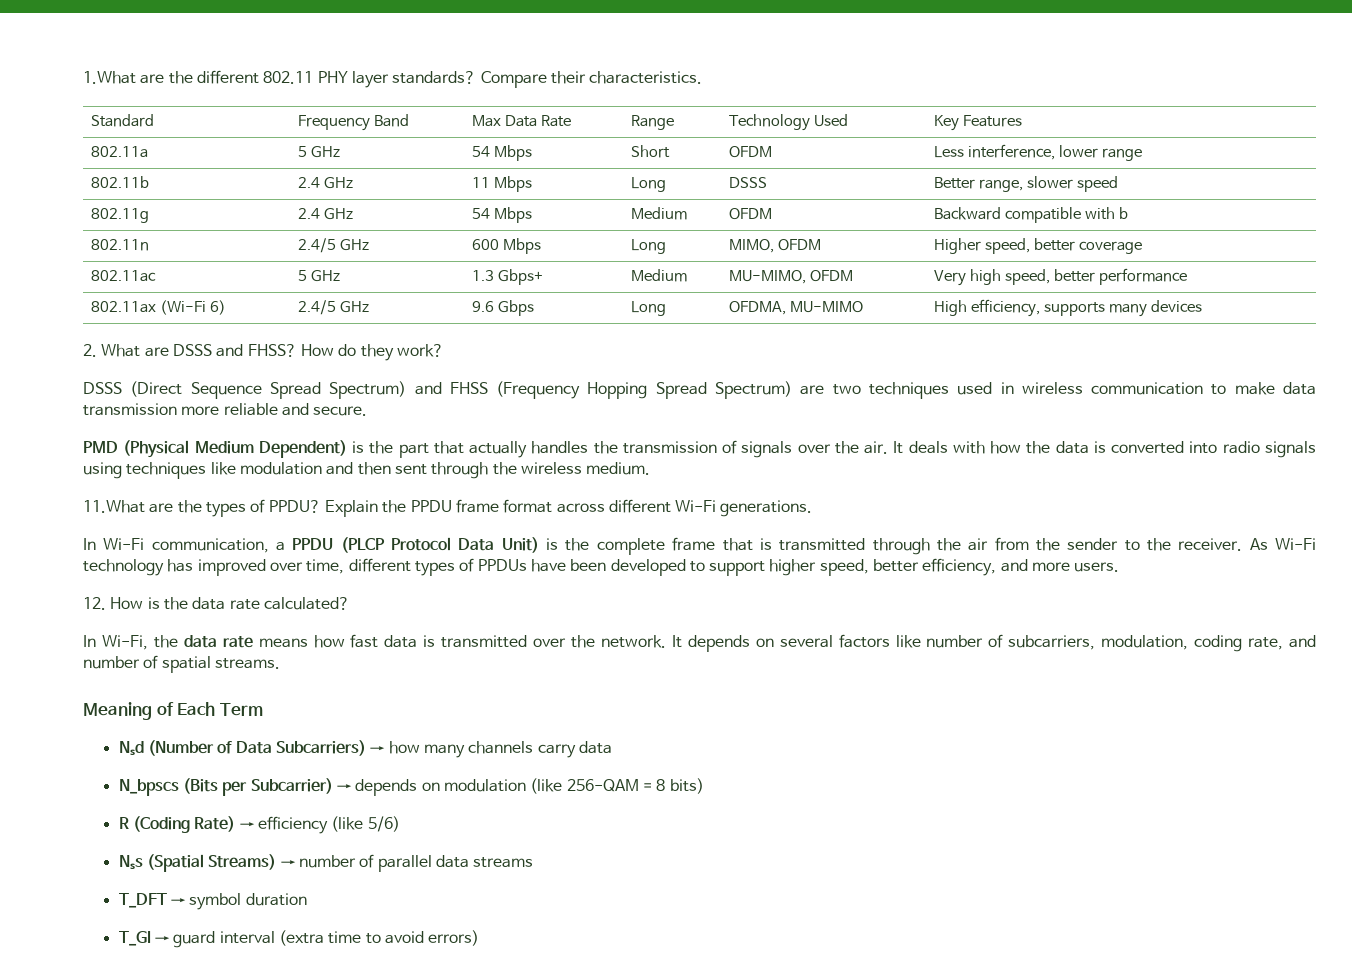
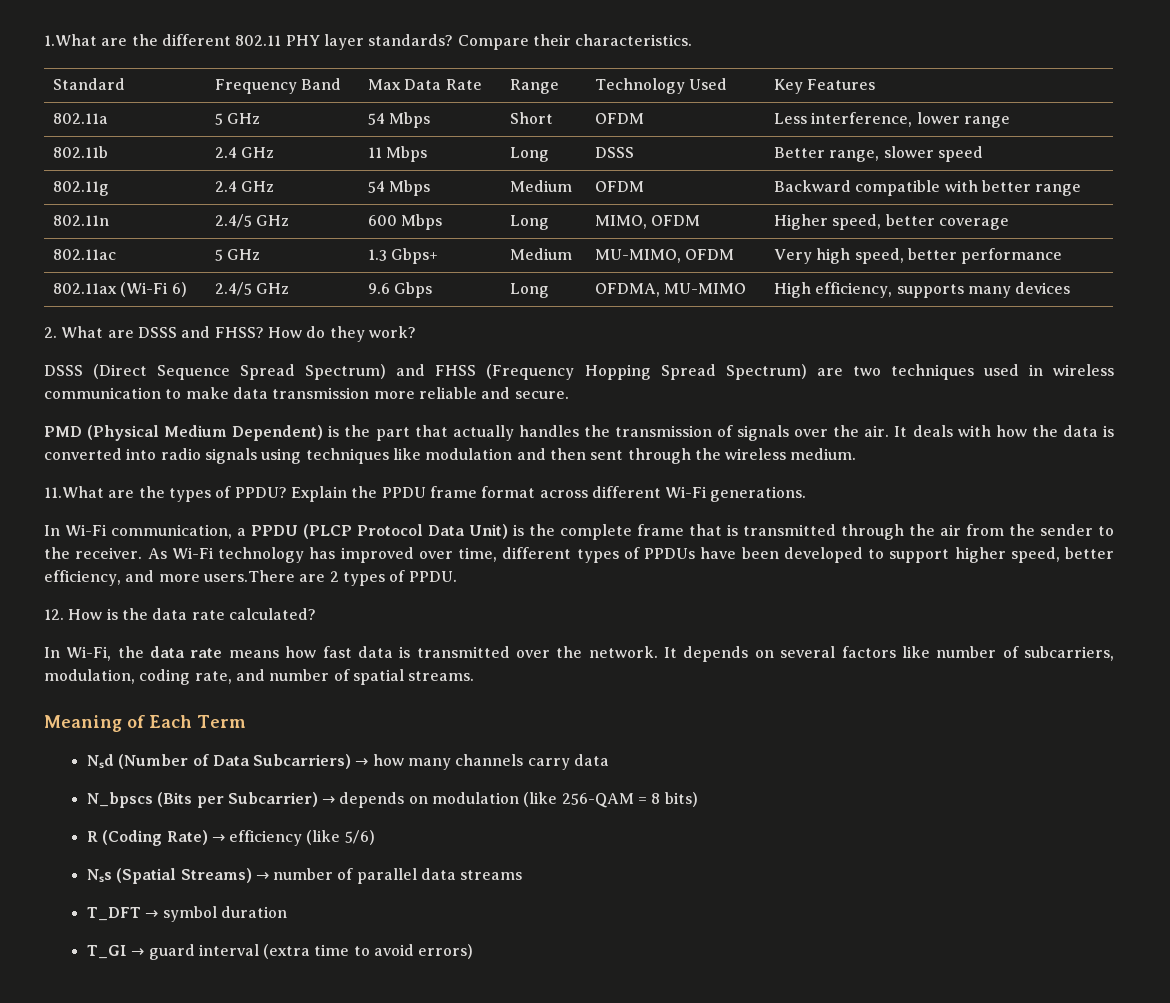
- 802.11g | 2.4 GHz | 54 Mbps | Medium | OFDM | Backward compatible with b
+ 802.11g | 2.4 GHz | 54 Mbps | Medium | OFDM | Backward compatible with better range
- As Wi-Fi technology has improved over time, different types of PPDUs have been developed to support higher speed, better efficiency, and more users.
+ As Wi-Fi technology has improved over time, different types of PPDUs have been developed to support higher speed, better efficiency, and more users.There are 2 types of PPDU.

